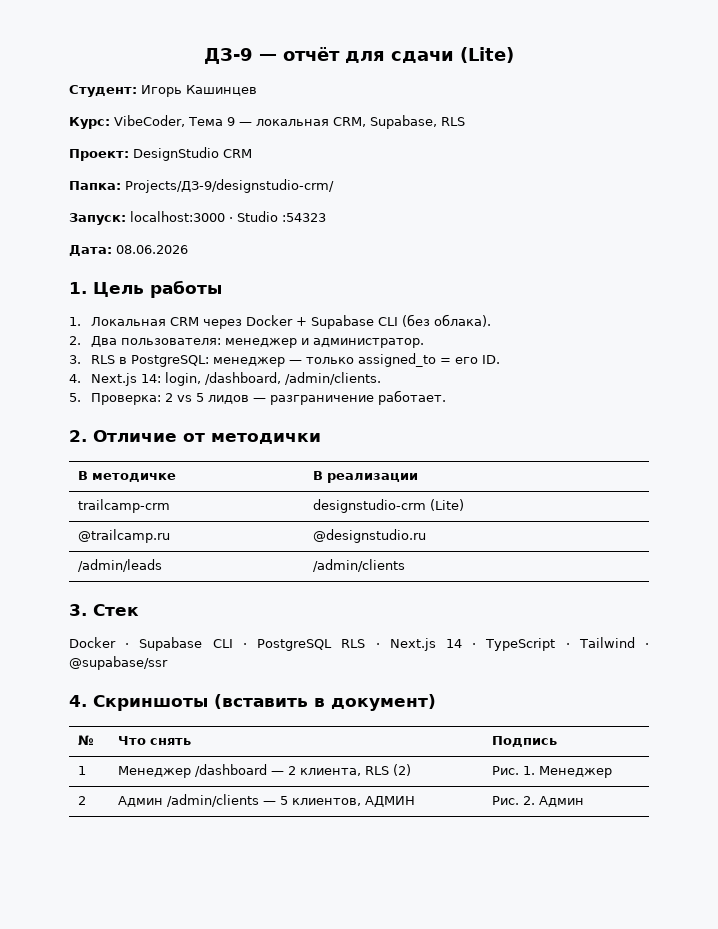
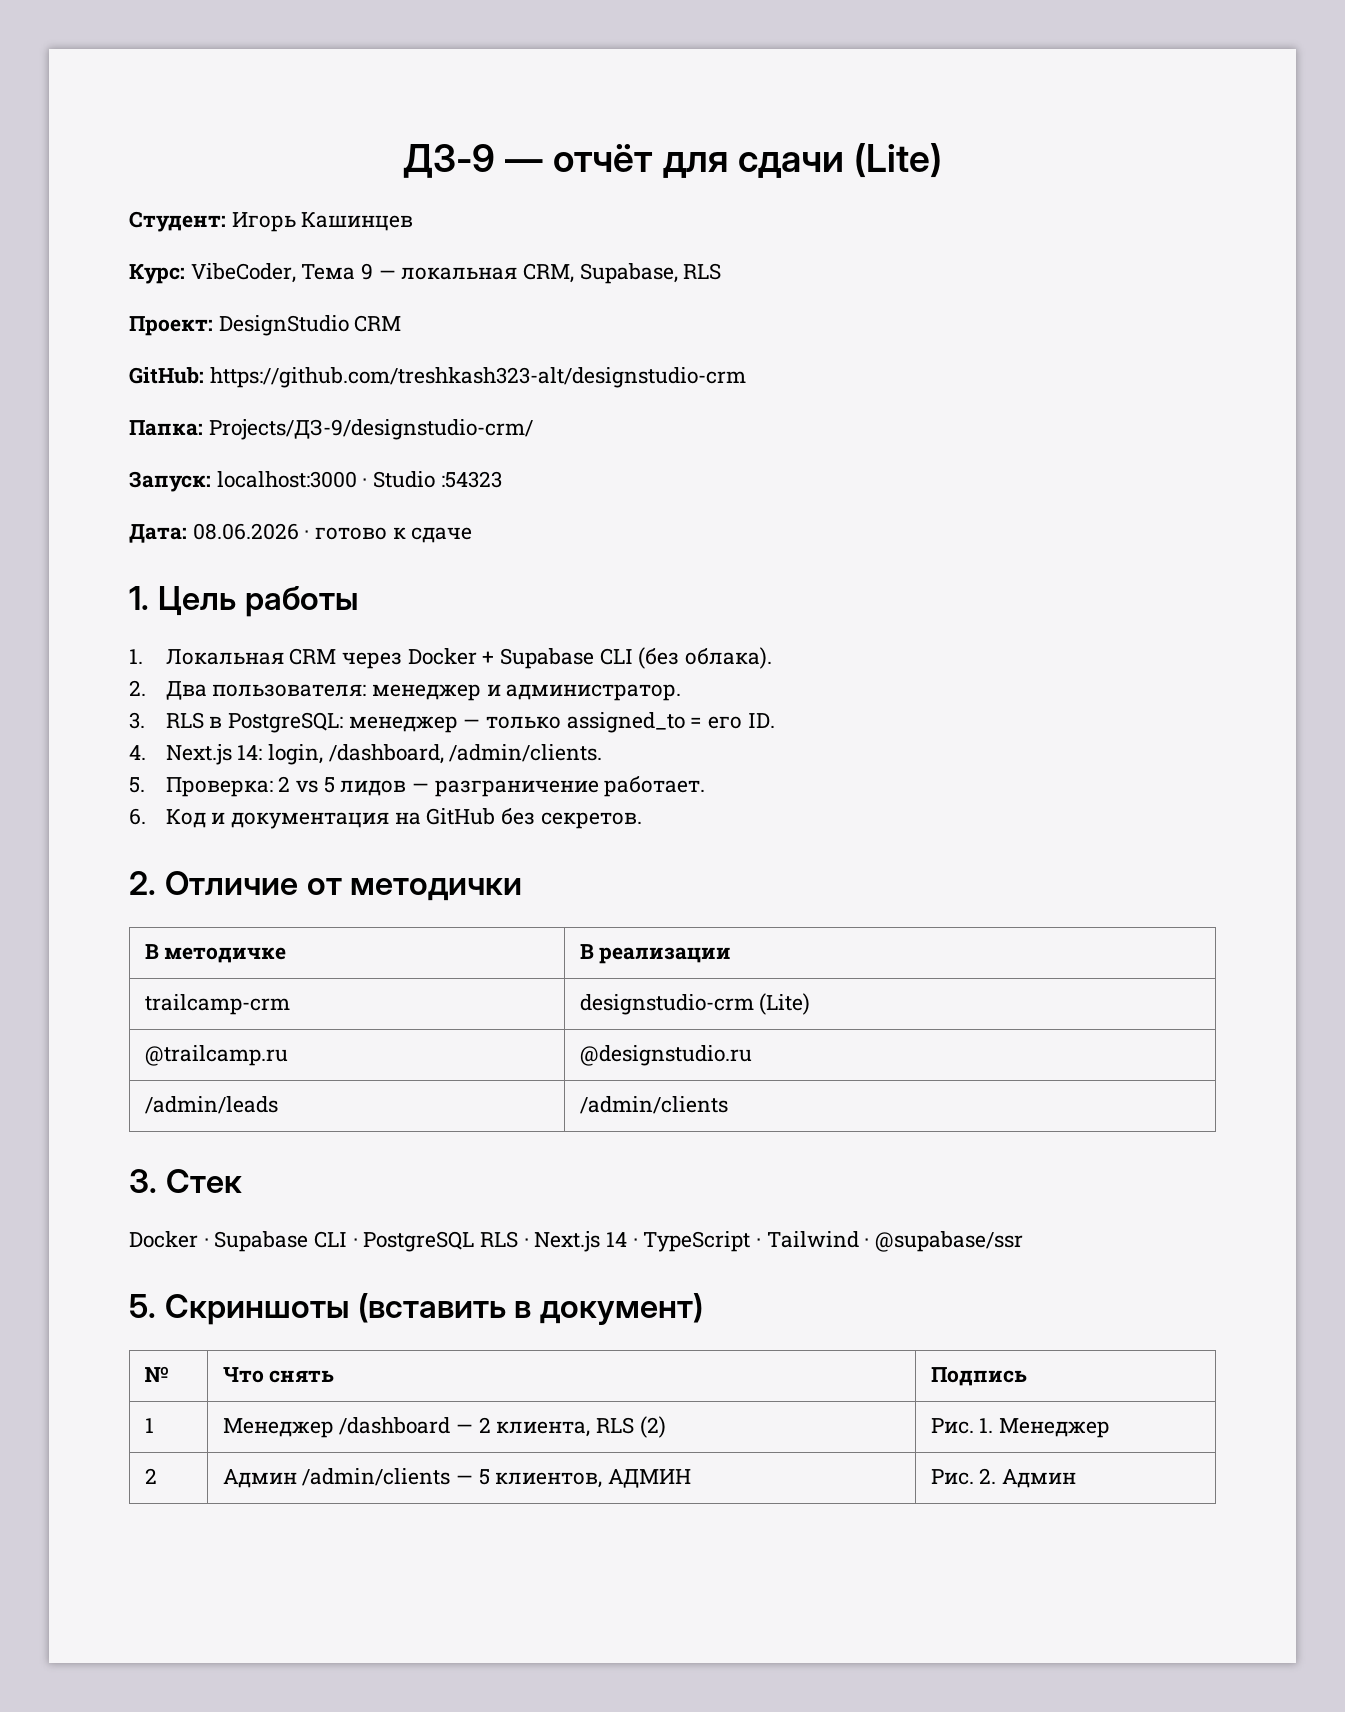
+ GitHub: https://github.com/treshkash323-alt/designstudio-crm
- Дата: 08.06.2026
+ Дата: 08.06.2026 · готово к сдаче
+ 6. Код и документация на GitHub без секретов.
- 4. Скриншоты (вставить в документ)
+ 5. Скриншоты (вставить в документ)

